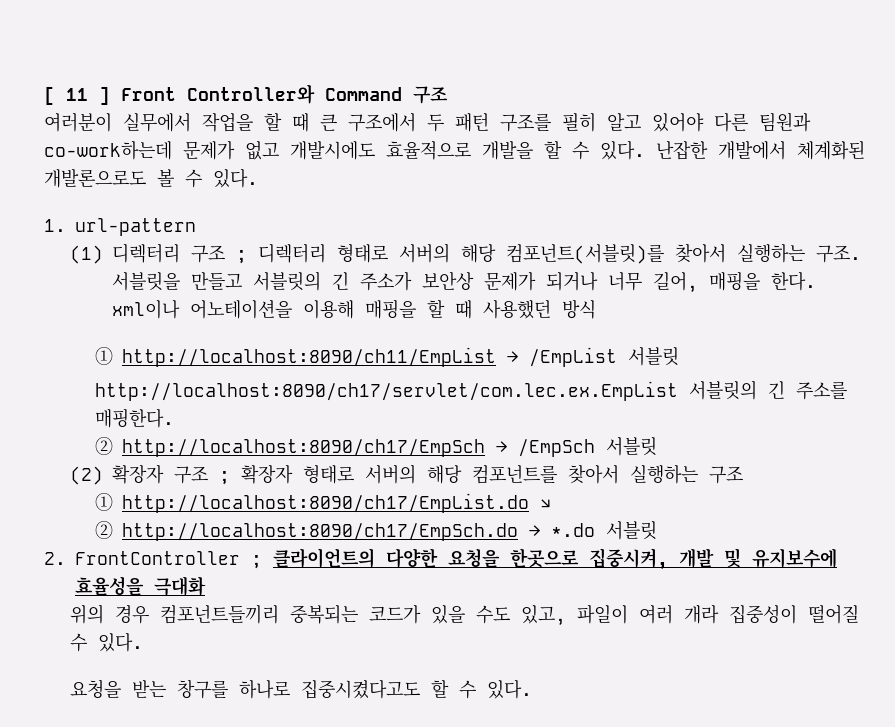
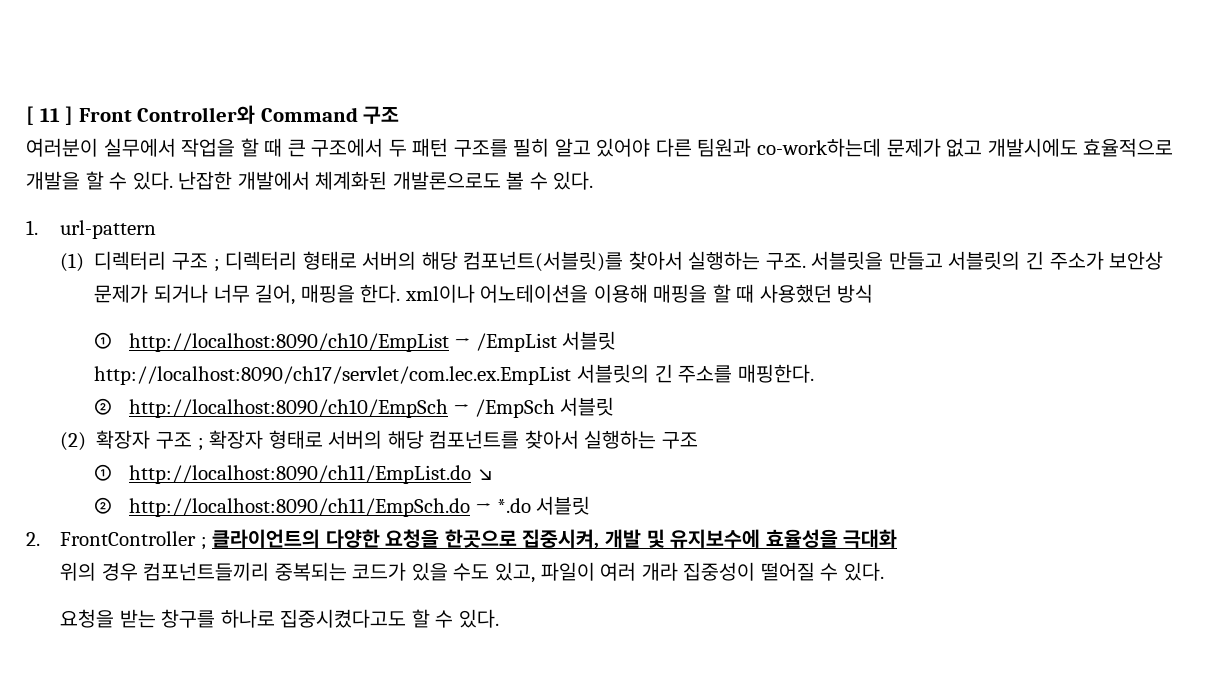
- ① http://localhost:8090/ch11/EmpList → /EmpList 서블릿
+ ① http://localhost:8090/ch10/EmpList → /EmpList 서블릿
- ② http://localhost:8090/ch17/EmpSch → /EmpSch 서블릿
+ ② http://localhost:8090/ch10/EmpSch → /EmpSch 서블릿
- ① http://localhost:8090/ch17/EmpList.do ↘
+ ① http://localhost:8090/ch11/EmpList.do ↘
- ② http://localhost:8090/ch17/EmpSch.do → *.do 서블릿
+ ② http://localhost:8090/ch11/EmpSch.do → *.do 서블릿

